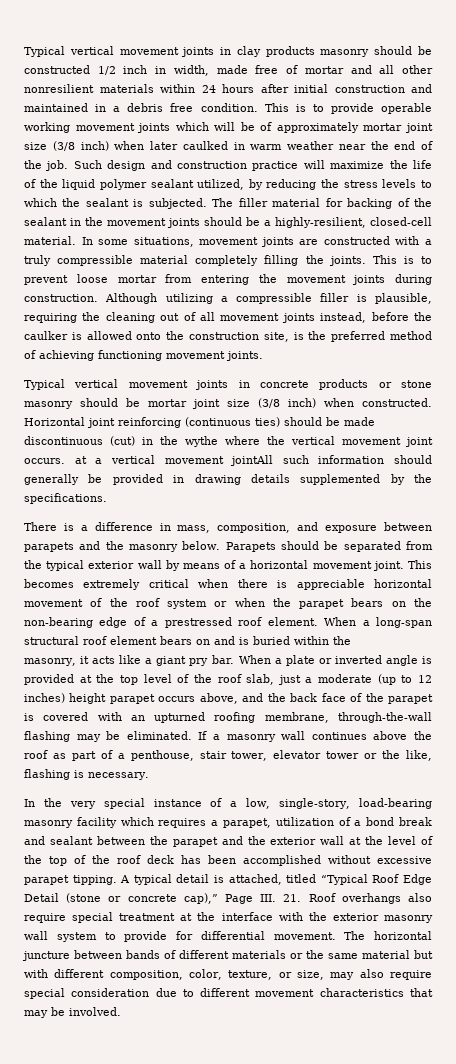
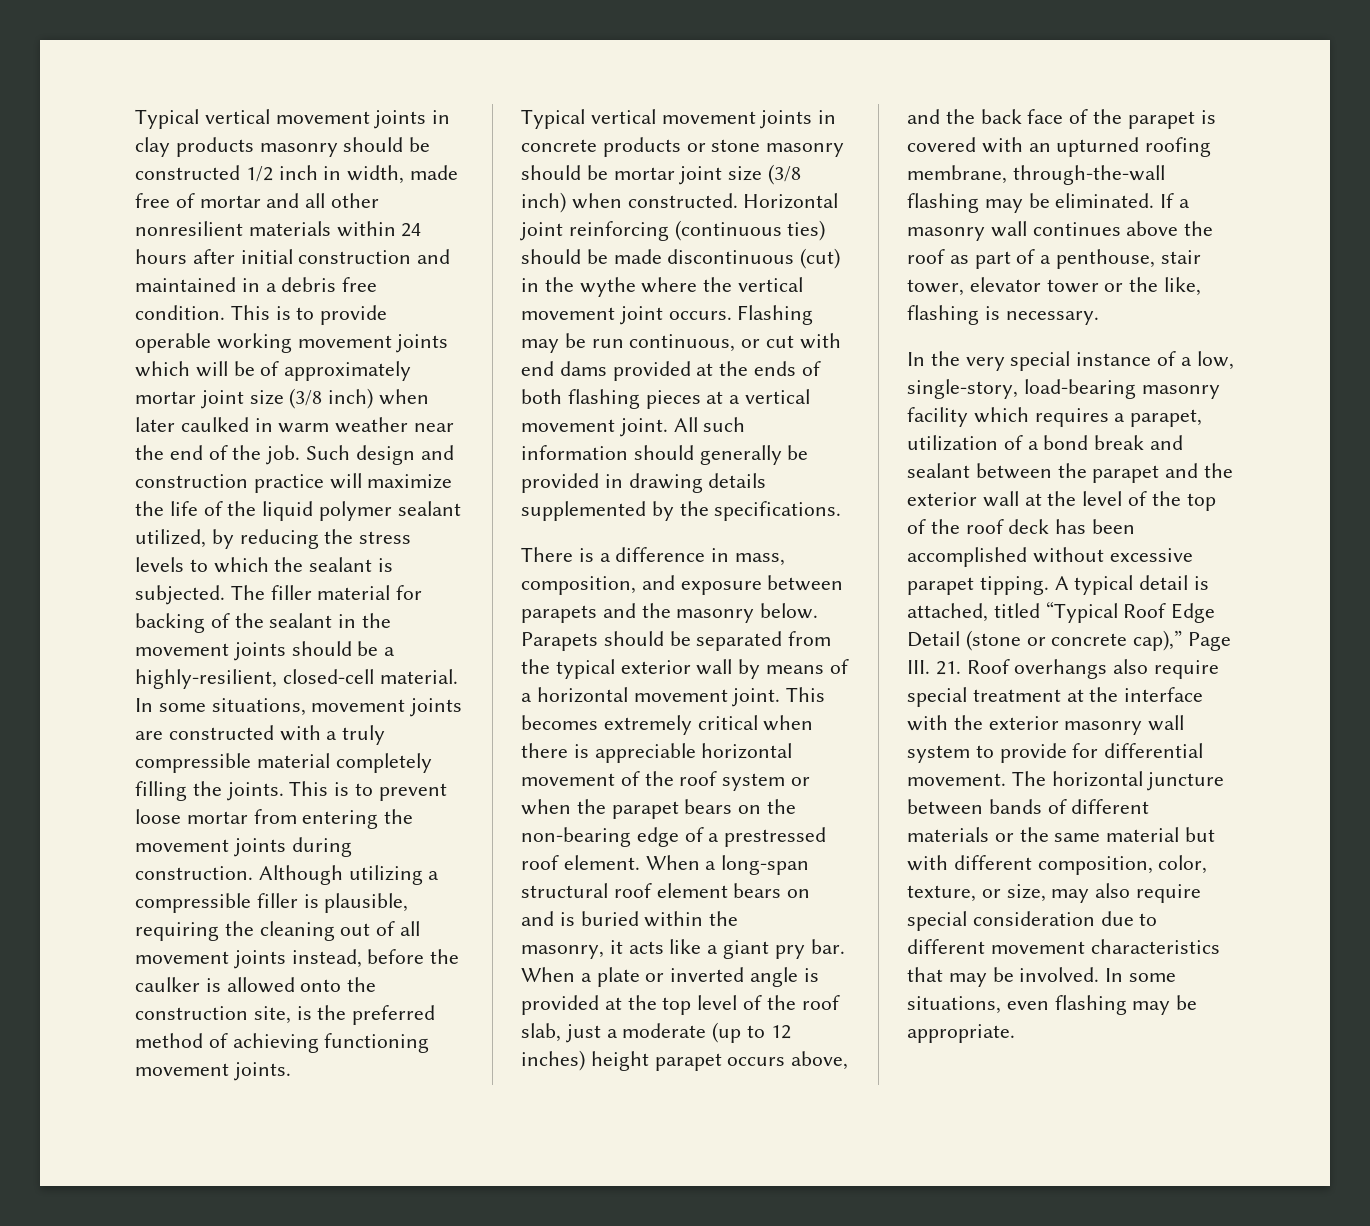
- Horizontal joint reinforcing (continuous ties) should be made discontinuous (cut) in the wythe where the vertical movement joint occurs. at a vertical movement jointAll such information should generally be provided in drawing details supplemented by the specifications.
+ Horizontal joint reinforcing (continuous ties) should be made discontinuous (cut) in the wythe where the vertical movement joint occurs. Flashing may be run continuous, or cut with end dams provided at the ends of both flashing pieces at a vertical movement joint. All such information should generally be provided in drawing details supplemented by the specifications.
+ In some situations, even flashing may be appropriate.

